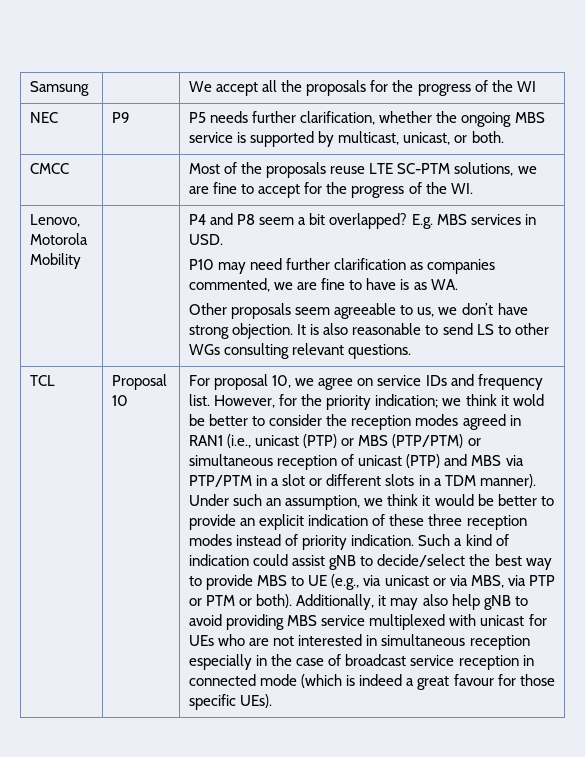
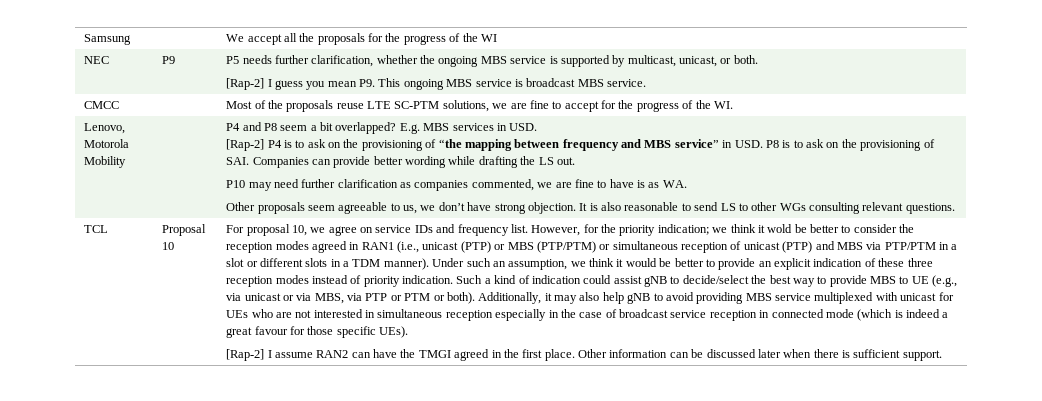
  NEC | P9 | P5 needs further clarification, whether the ongoing MBS service is supported by multicast, unicast, or both.
+ [Rap-2] I guess you mean P9. This ongoing MBS service is broadcast MBS service.
+ [Rap-2] P4 is to ask on the provisioning of “the mapping between frequency and MBS service” in USD. P8 is to ask on the provisioning of SAI. Companies can provide better wording while drafting the LS out.
+ [Rap-2] I assume RAN2 can have the TMGI agreed in the first place. Other information can be discussed later when there is sufficient support.

